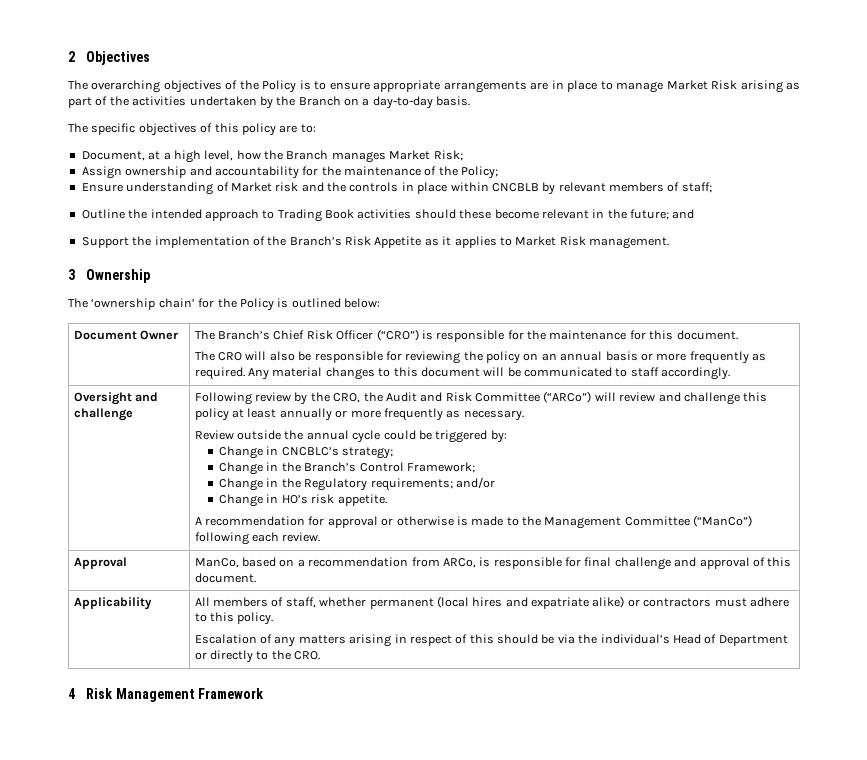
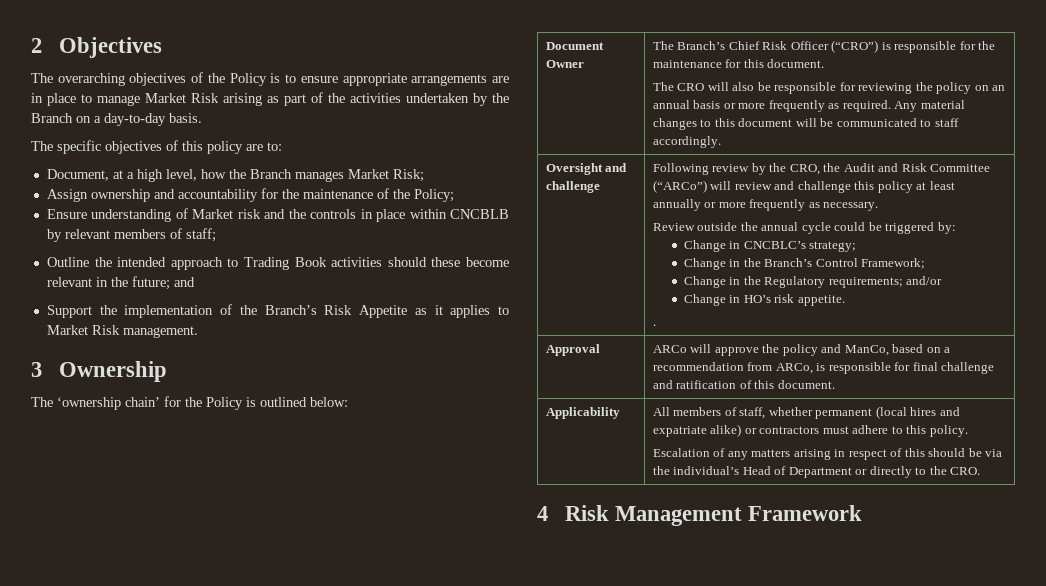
- A recommendation for approval or otherwise is made to the Management Committee (“ManCo”) following each review.
- Approval | ManCo, based on a recommendation from ARCo, is responsible for final challenge and approval of this document.
+ .
+ Approval | ARCo will approve the policy and ManCo, based on a recommendation from ARCo, is responsible for final challenge and ratification of this document.

